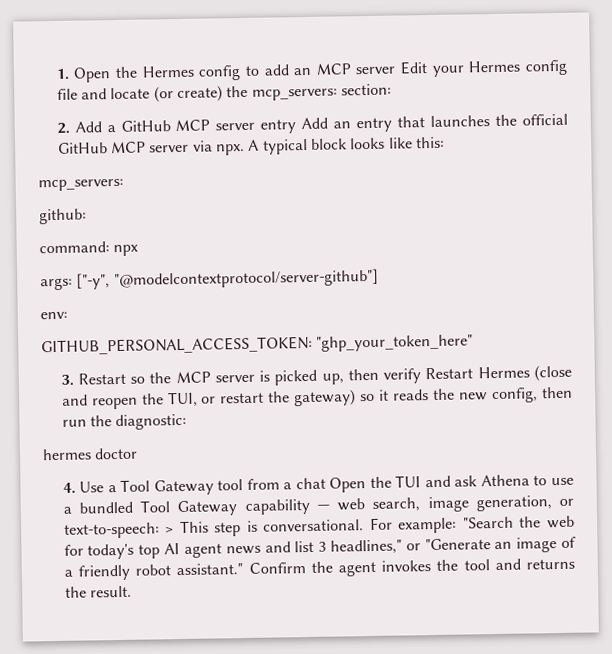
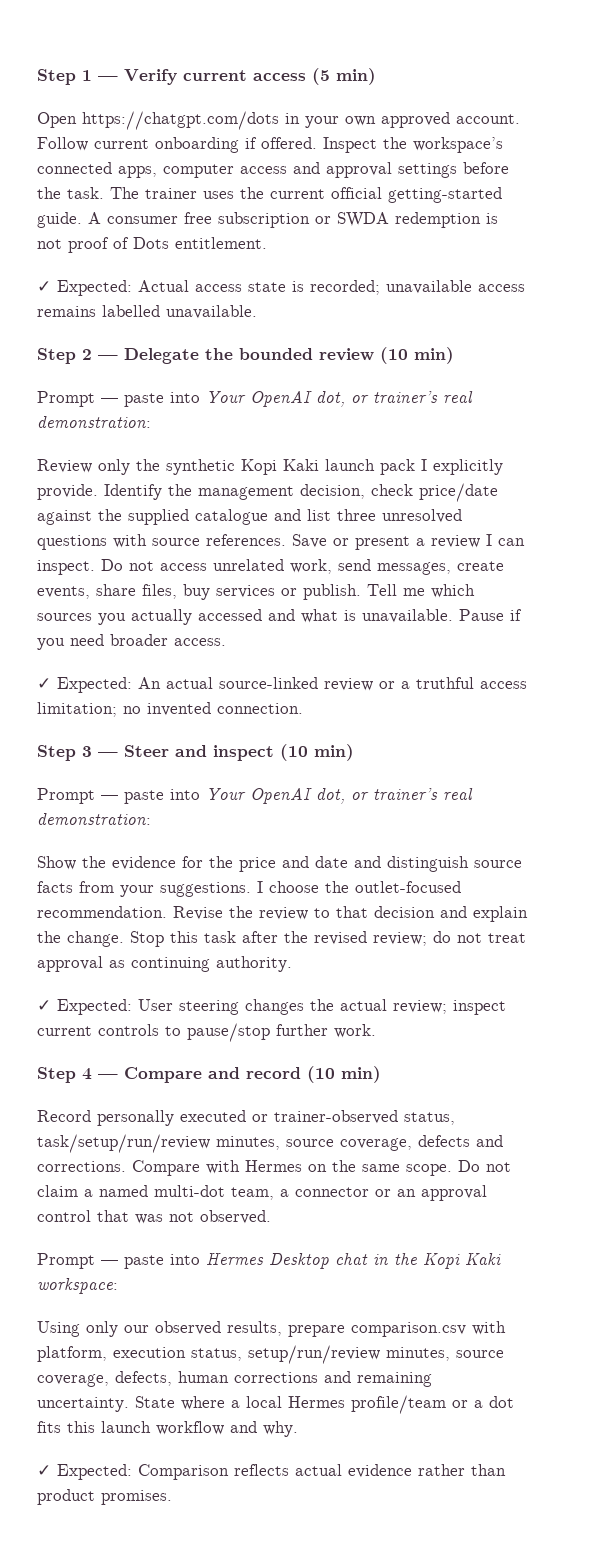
- 1. Open the Hermes config to add an MCP server Edit your Hermes config file and locate (or create) the mcp_servers: section:
- 2. Add a GitHub MCP server entry Add an entry that launches the official GitHub MCP server via npx. A typical block looks like this:
- mcp_servers:
- github:
- command: npx
- args: ["-y", "@modelcontextprotocol/server-github"]
- env:
- GITHUB_PERSONAL_ACCESS_TOKEN: "ghp_your_token_here"
- 3. Restart so the MCP server is picked up, then verify Restart Hermes (close and reopen the TUI, or restart the gateway) so it reads the new config, then run the diagnostic:
- hermes doctor
- 4. Use a Tool Gateway tool from a chat Open the TUI and ask Athena to use a bundled Tool Gateway capability — web search, image generation, or text-to-speech: > This step is conversational. For example: "Search the web for today's top AI agent news and list 3 headlines," or "Generate an image of a friendly robot assistant." Confirm the agent invokes the tool and returns the result.
+ Step 1 — Verify current access (5 min)
+ Open https://chatgpt.com/dots in your own approved account. Follow current onboarding if offered. Inspect the workspace’s connected apps, computer access and approval settings before the task. The trainer uses the current official getting-started guide. A consumer free subscription or SWDA redemption is not proof of Dots entitlement.
+ ✓ Expected: Actual access state is recorded; unavailable access remains labelled unavailable.
+ Step 2 — Delegate the bounded review (10 min)
+ Prompt — paste into Your OpenAI dot, or trainer’s real demonstration:
+ Review only the synthetic Kopi Kaki launch pack I explicitly provide. Identify the management decision, check price/date against the supplied catalogue and list three unresolved questions with source references. Save or present a review I can inspect. Do not access unrelated work, send messages, create events, share files, buy services or publish. Tell me which sources you actually accessed and what is unavailable. Pause if you need broader access.
+ ✓ Expected: An actual source-linked review or a truthful access limitation; no invented connection.
+ Step 3 — Steer and inspect (10 min)
+ Prompt — paste into Your OpenAI dot, or trainer’s real demonstration:
+ Show the evidence for the price and date and distinguish source facts from your suggestions. I choose the outlet-focused recommendation. Revise the review to that decision and explain the change. Stop this task after the revised review; do not treat approval as continuing authority.
+ ✓ Expected: User steering changes the actual review; inspect current controls to pause/stop further work.
+ Step 4 — Compare and record (10 min)
+ Record personally executed or trainer-observed status, task/setup/run/review minutes, source coverage, defects and corrections. Compare with Hermes on the same scope. Do not claim a named multi-dot team, a connector or an approval control that was not observed.
+ Prompt — paste into Hermes Desktop chat in the Kopi Kaki workspace:
+ Using only our observed results, prepare comparison.csv with platform, execution status, setup/run/review minutes, source coverage, defects, human corrections and remaining uncertainty. State where a local Hermes profile/team or a dot fits this launch workflow and why.
+ ✓ Expected: Comparison reflects actual evidence rather than product promises.

